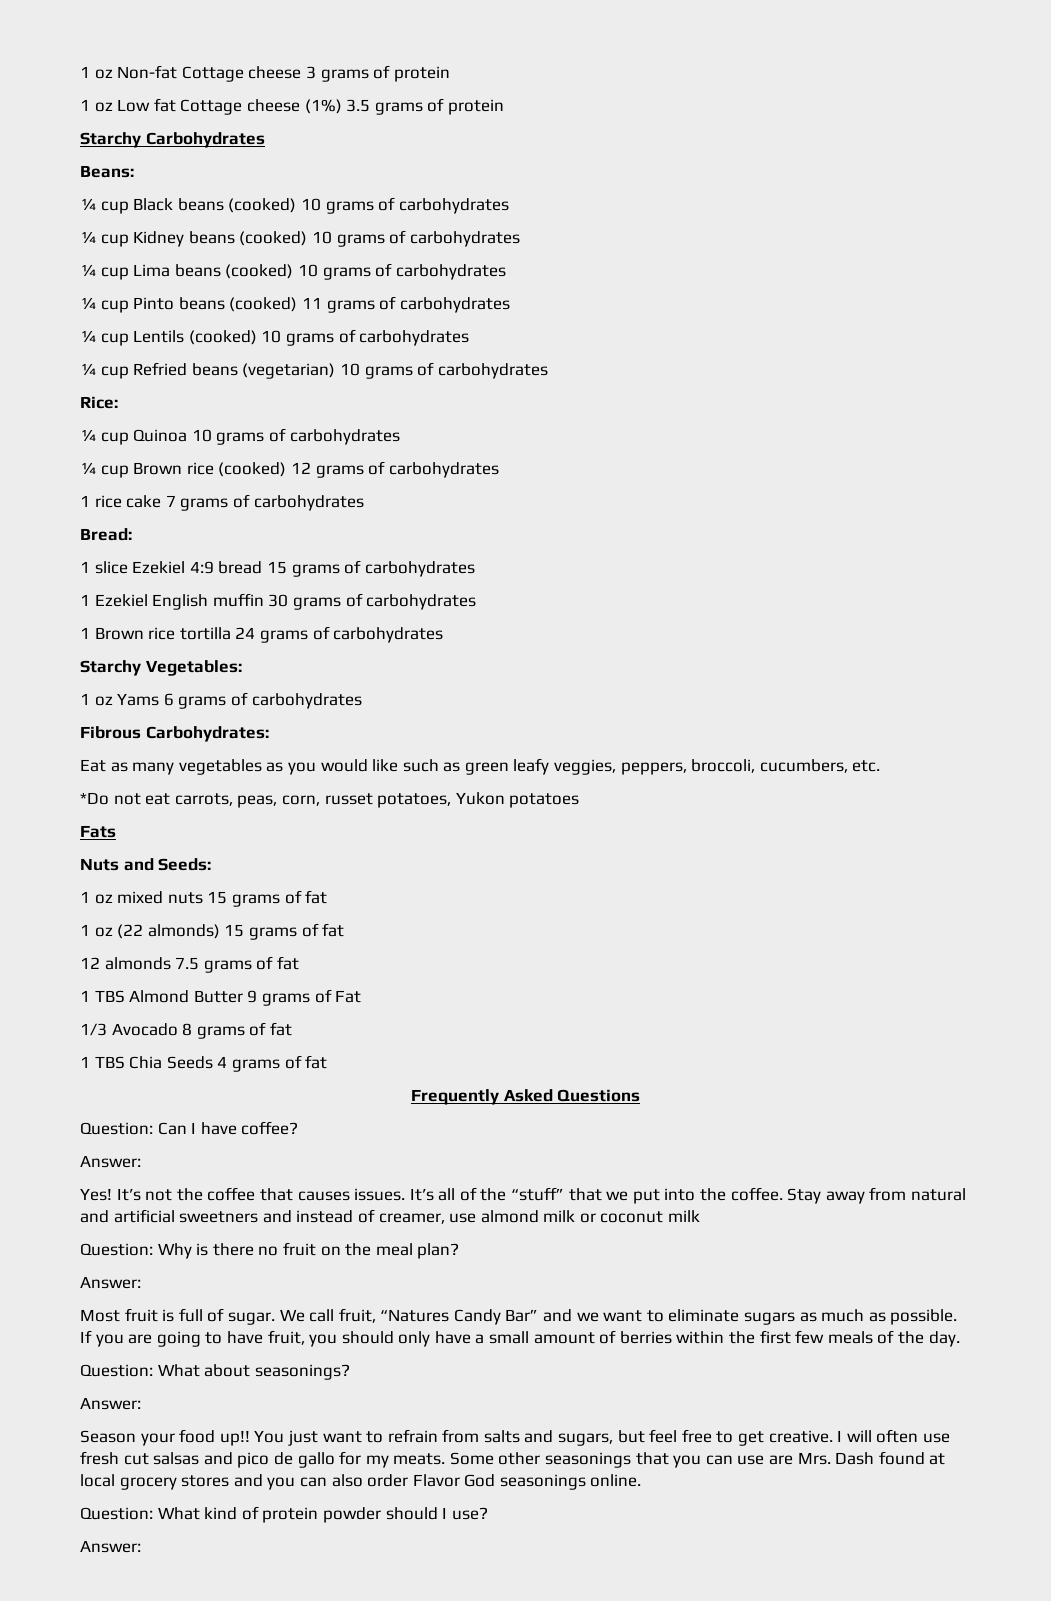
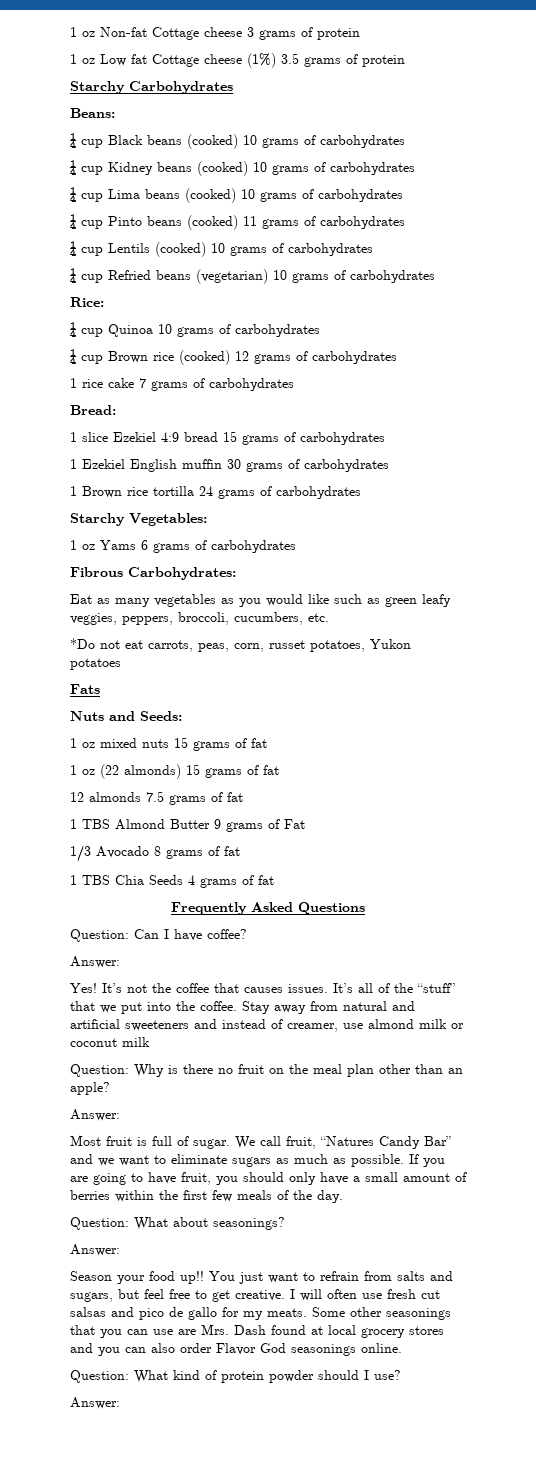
- Stay away from natural and artificial sweetners and instead of creamer, use almond milk or coconut milk
+ Stay away from natural and artificial sweeteners and instead of creamer, use almond milk or coconut milk
- Question: Why is there no fruit on the meal plan?
+ Question: Why is there no fruit on the meal plan other than an apple?

